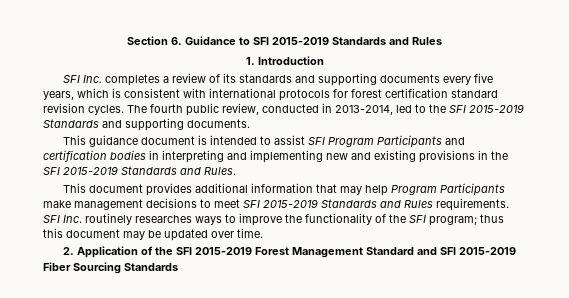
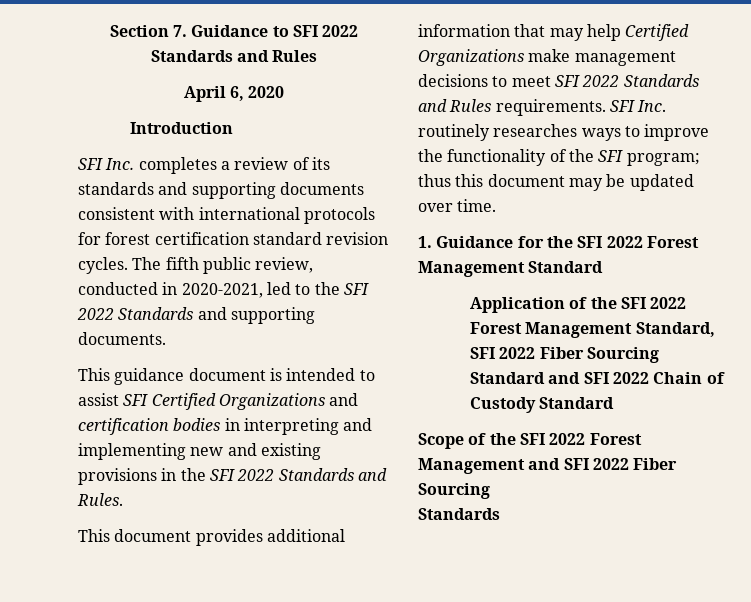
- Section 6. Guidance to SFI 2015-2019 Standards and Rules
+ Section 7. Guidance to SFI 2022 Standards and Rules
- 1. Introduction
+ April 6, 2020
+ Introduction
- SFI Inc. completes a review of its standards and supporting documents every five years, which is consistent with international protocols for forest certification standard revision cycles.
+ SFI Inc. completes a review of its standards and supporting documents consistent with international protocols for forest certification standard revision cycles.
- The fourth public review, conducted in 2013-2014, led to the SFI 2015-2019 Standards and supporting documents.
+ The fifth public review, conducted in 2020-2021, led to the SFI 2022 Standards and supporting documents.
- This guidance document is intended to assist SFI Program Participants and certification bodies in interpreting and implementing new and existing provisions in the SFI 2015-2019 Standards and Rules.
+ This guidance document is intended to assist SFI Certified Organizations and certification bodies in interpreting and implementing new and existing provisions in the SFI 2022 Standards and Rules.
- This document provides additional information that may help Program Participants make management decisions to meet SFI 2015-2019 Standards and Rules requirements.
+ This document provides additional information that may help Certified Organizations make management decisions to meet SFI 2022 Standards and Rules requirements.
- 2. Application of the SFI 2015-2019 Forest Management Standard and SFI 2015-2019 Fiber Sourcing Standards
+ 1. Guidance for the SFI 2022 Forest Management Standard
+ Application of the SFI 2022 Forest Management Standard, SFI 2022 Fiber Sourcing Standard and SFI 2022 Chain of Custody Standard
+ Scope of the SFI 2022 Forest Management and SFI 2022 Fiber Sourcing
+ Standards

